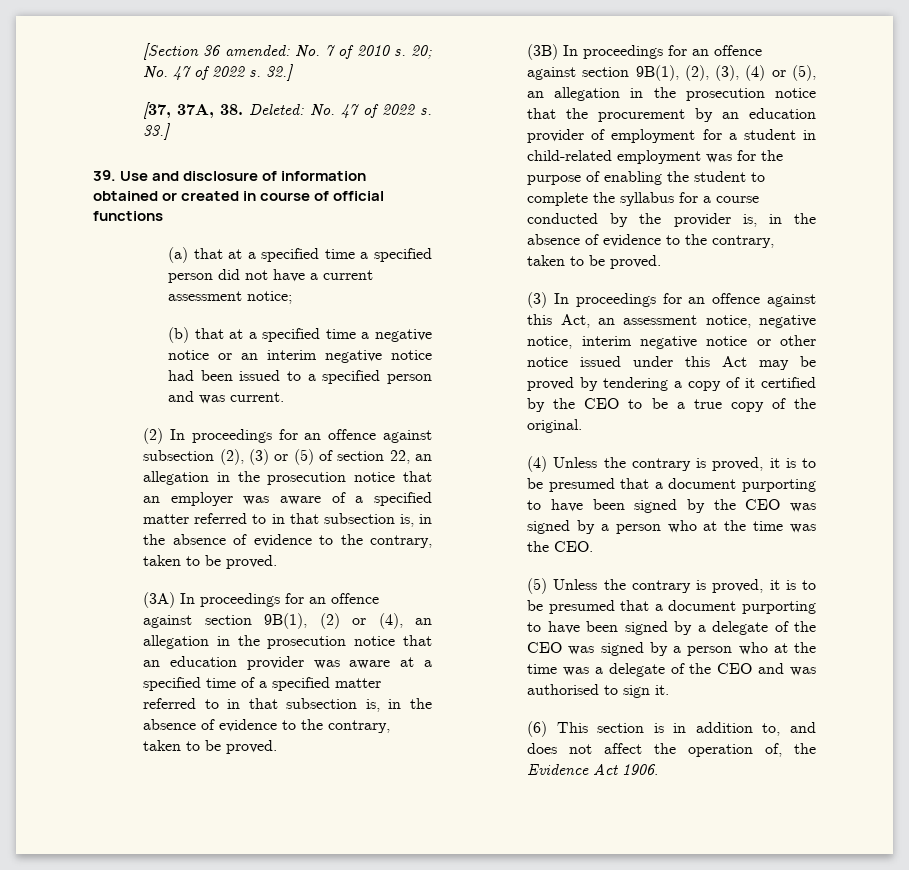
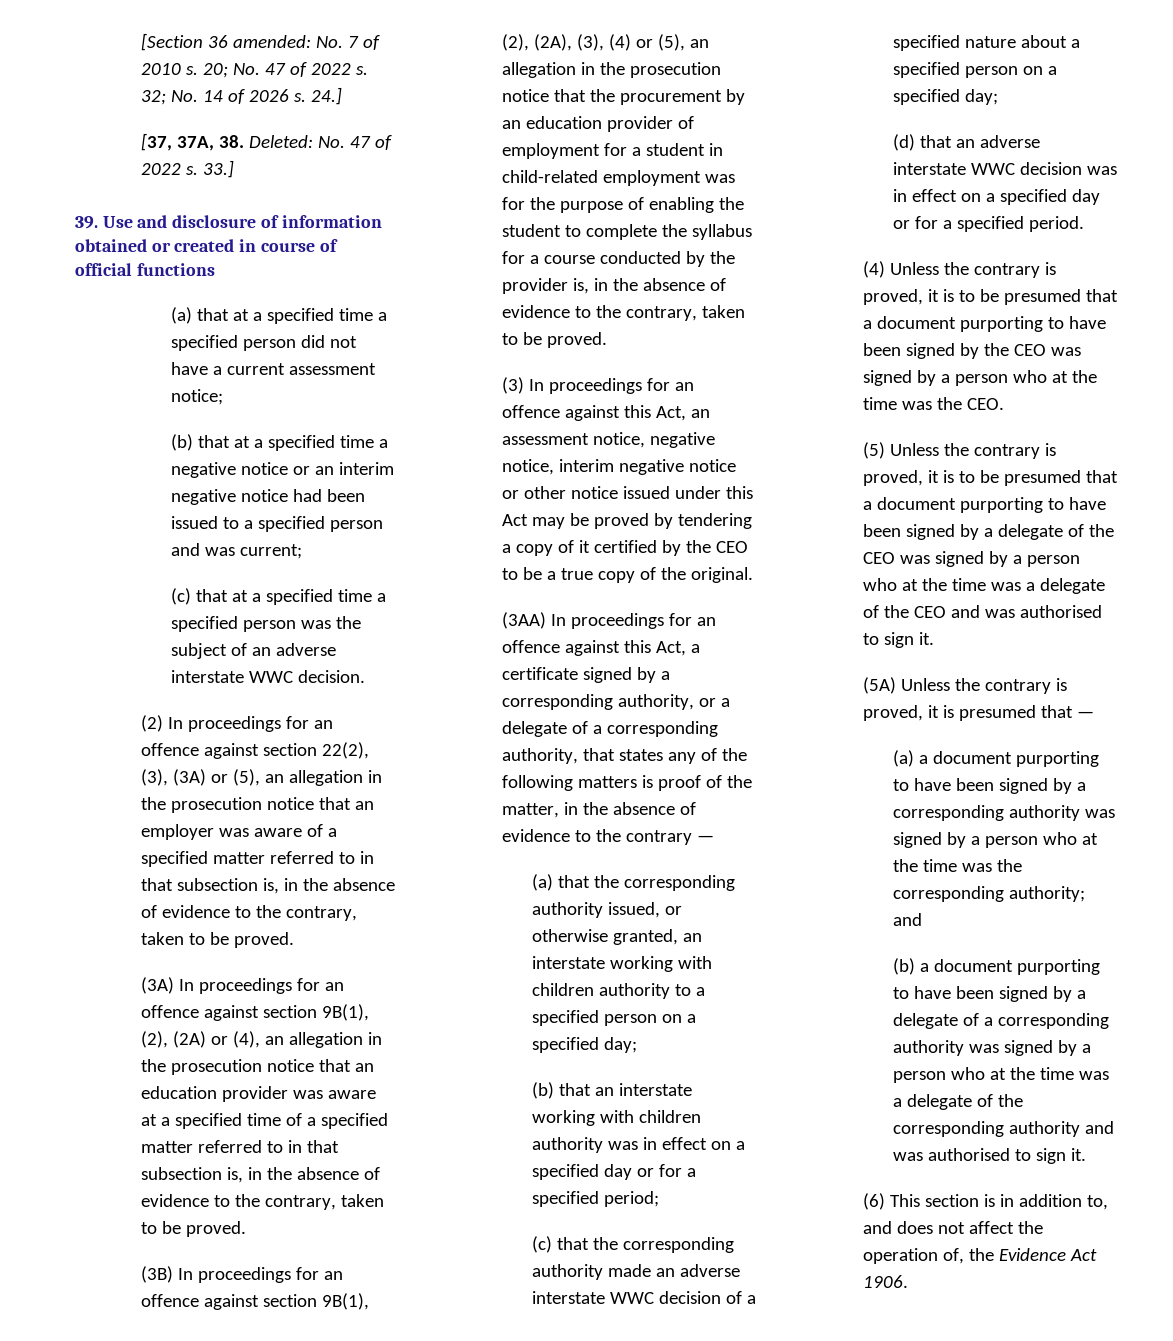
- 32.]
+ 32; No. 14 of 2026 s. 24.]
- (b) that at a specified time a negative notice or an interim negative notice had been issued to a specified person and was current.
+ (b) that at a specified time a negative notice or an interim negative notice had been issued to a specified person and was current;
+ (c) that at a specified time a specified person was the subject of an adverse interstate WWC decision.
- (2) In proceedings for an offence against subsection (2), (3) or (5) of section 22, an allegation in the prosecution notice that an employer was aware of a specified matter referred to in that subsection is, in the absence of evidence to the contrary, taken to be proved.
+ (2) In proceedings for an offence against section 22(2), (3), (3A) or (5), an allegation in the prosecution notice that an employer was aware of a specified matter referred to in that subsection is, in the absence of evidence to the contrary, taken to be proved.
- (3A) In proceedings for an offence against section 9B(1), (2) or (4), an allegation in the prosecution notice that an education provider was aware at a specified time of a specified matter referred to in that subsection is, in the absence of evidence to the contrary, taken to be proved.
+ (3A) In proceedings for an offence against section 9B(1), (2), (2A) or (4), an allegation in the prosecution notice that an education provider was aware at a specified time of a specified matter referred to in that subsection is, in the absence of evidence to the contrary, taken to be proved.
- (3B) In proceedings for an offence against section 9B(1), (2), (3), (4) or (5), an allegation in the prosecution notice that the procurement by an education provider of employment for a student in child-related employment was for the purpose of enabling the student to complete the syllabus for a course conducted by the provider is, in the absence of evidence to the contrary, taken to be proved.
+ (3B) In proceedings for an offence against section 9B(1), (2), (2A), (3), (4) or (5), an allegation in the prosecution notice that the procurement by an education provider of employment for a student in child-related employment was for the purpose of enabling the student to complete the syllabus for a course conducted by the provider is, in the absence of evidence to the contrary, taken to be proved.
+ (3AA) In proceedings for an offence against this Act, a certificate signed by a corresponding authority, or a delegate of a corresponding authority, that states any of the following matters is proof of the matter, in the absence of evidence to the contrary —
+ (a) that the corresponding authority issued, or otherwise granted, an interstate working with children authority to a specified person on a specified day;
+ (b) that an interstate working with children authority was in effect on a specified day or for a specified period;
+ (c) that the corresponding authority made an adverse interstate WWC decision of a specified nature about a specified person on a specified day;
+ (d) that an adverse interstate WWC decision was in effect on a specified day or for a specified period.
+ (5A) Unless the contrary is proved, it is presumed that —
+ (a) a document purporting to have been signed by a corresponding authority was signed by a person who at the time was the corresponding authority; and
+ (b) a document purporting to have been signed by a delegate of a corresponding authority was signed by a person who at the time was a delegate of the corresponding authority and was authorised to sign it.

